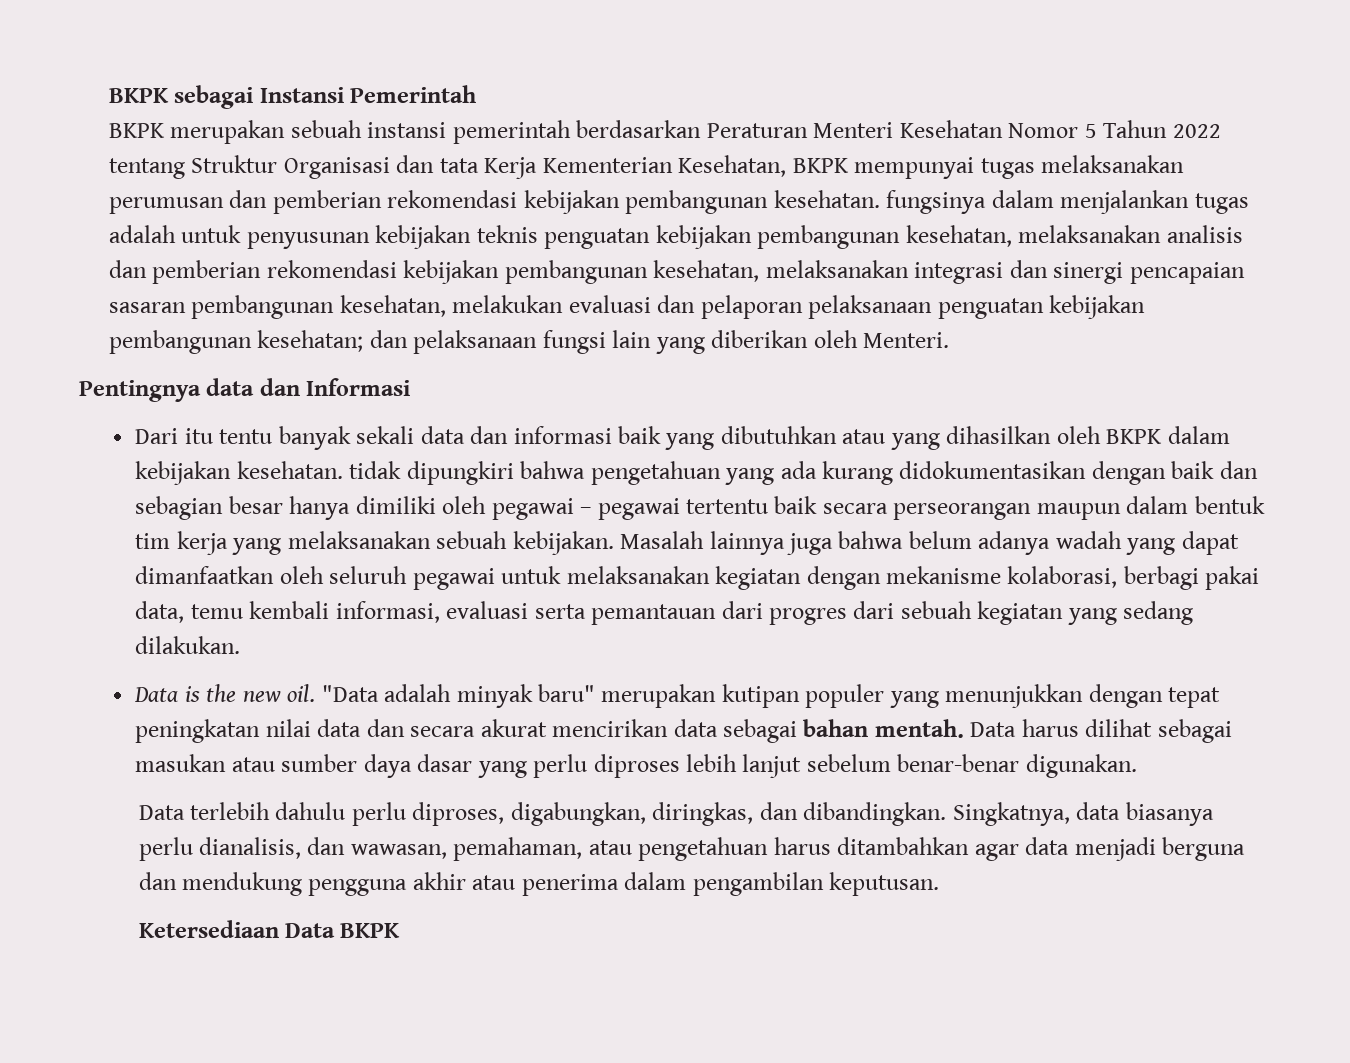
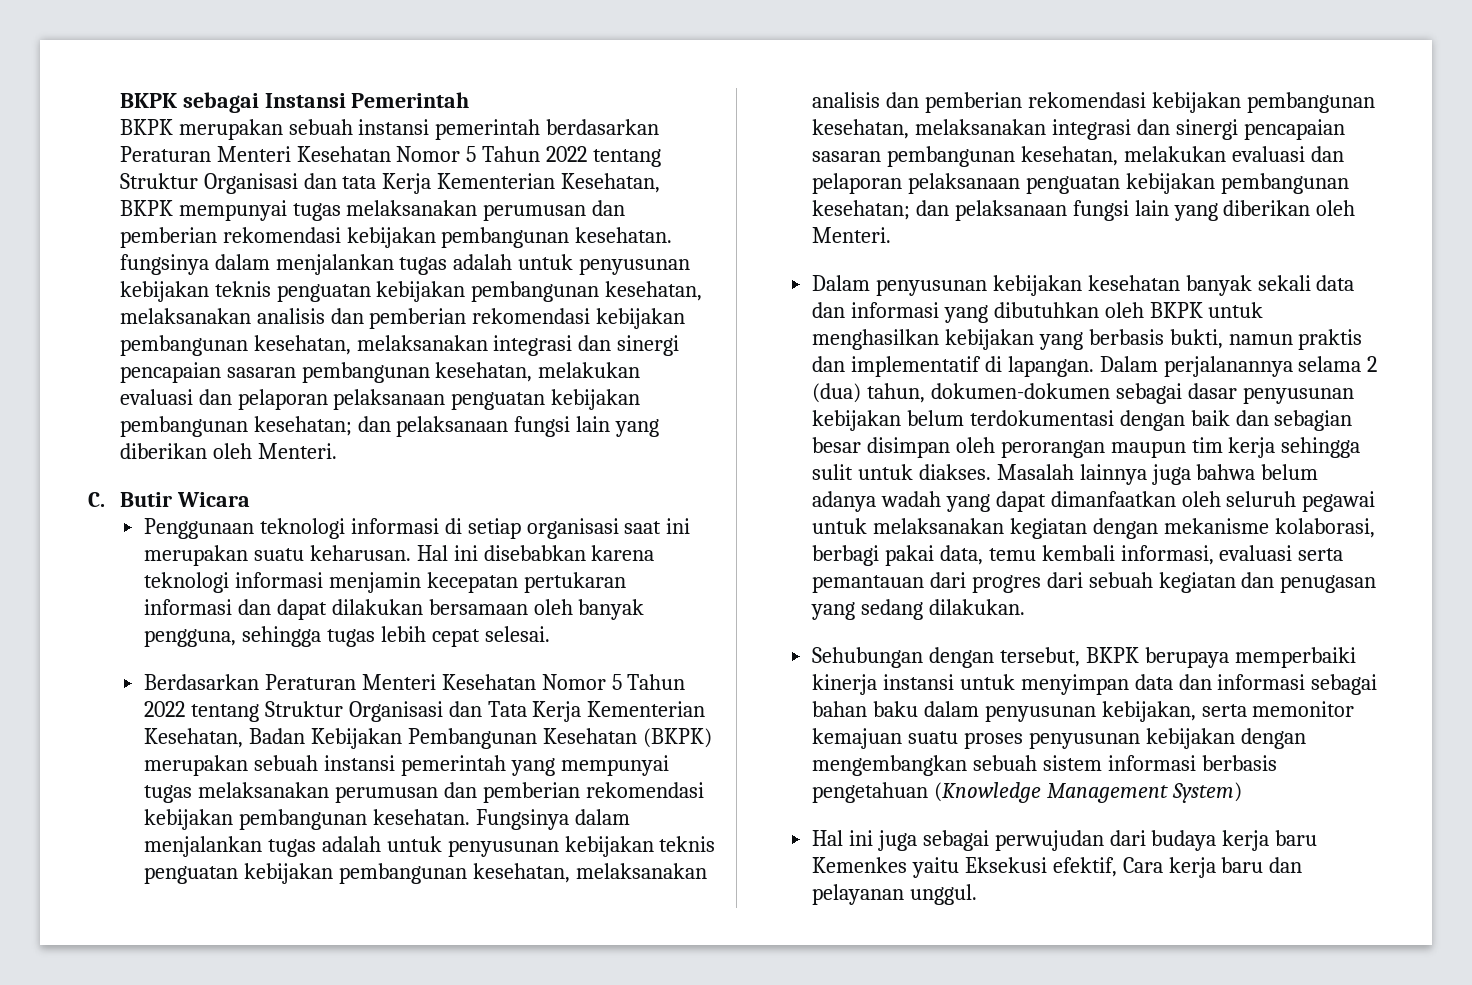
- Pentingnya data dan Informasi
- Dari itu tentu banyak sekali data dan informasi baik yang dibutuhkan atau yang dihasilkan oleh BKPK dalam kebijakan kesehatan. tidak dipungkiri bahwa pengetahuan yang ada kurang didokumentasikan dengan baik dan sebagian besar hanya dimiliki oleh pegawai – pegawai tertentu baik secara perseorangan maupun dalam bentuk tim kerja yang melaksanakan sebuah kebijakan.
+ C. Butir Wicara
+ Penggunaan teknologi informasi di setiap organisasi saat ini merupakan suatu keharusan. Hal ini disebabkan karena teknologi informasi menjamin kecepatan pertukaran informasi dan dapat dilakukan bersamaan oleh banyak pengguna, sehingga tugas lebih cepat selesai.
+ Berdasarkan Peraturan Menteri Kesehatan Nomor 5 Tahun 2022 tentang Struktur Organisasi dan Tata Kerja Kementerian Kesehatan, Badan Kebijakan Pembangunan Kesehatan (BKPK) merupakan sebuah instansi pemerintah yang mempunyai tugas melaksanakan perumusan dan pemberian rekomendasi kebijakan pembangunan kesehatan. Fungsinya dalam menjalankan tugas adalah untuk penyusunan kebijakan teknis penguatan kebijakan pembangunan kesehatan, melaksanakan analisis dan pemberian rekomendasi kebijakan pembangunan kesehatan, melaksanakan integrasi dan sinergi pencapaian sasaran pembangunan kesehatan, melakukan evaluasi dan pelaporan pelaksanaan penguatan kebijakan pembangunan kesehatan; dan pelaksanaan fungsi lain yang diberikan oleh Menteri.
+ Dalam penyusunan kebijakan kesehatan banyak sekali data dan informasi yang dibutuhkan oleh BKPK untuk menghasilkan kebijakan yang berbasis bukti, namun praktis dan implementatif di lapangan. Dalam perjalanannya selama 2 (dua) tahun, dokumen-dokumen sebagai dasar penyusunan kebijakan belum terdokumentasi dengan baik dan sebagian besar disimpan oleh perorangan maupun tim kerja sehingga sulit untuk diakses.
- Masalah lainnya juga bahwa belum adanya wadah yang dapat dimanfaatkan oleh seluruh pegawai untuk melaksanakan kegiatan dengan mekanisme kolaborasi, berbagi pakai data, temu kembali informasi, evaluasi serta pemantauan dari progres dari sebuah kegiatan yang sedang dilakukan.
+ Masalah lainnya juga bahwa belum adanya wadah yang dapat dimanfaatkan oleh seluruh pegawai untuk melaksanakan kegiatan dengan mekanisme kolaborasi, berbagi pakai data, temu kembali informasi, evaluasi serta pemantauan dari progres dari sebuah kegiatan dan penugasan yang sedang dilakukan.
- Data is the new oil. "Data adalah minyak baru" merupakan kutipan populer yang menunjukkan dengan tepat peningkatan nilai data dan secara akurat mencirikan data sebagai bahan mentah. Data harus dilihat sebagai masukan atau sumber daya dasar yang perlu diproses lebih lanjut sebelum benar-benar digunakan.
- Data terlebih dahulu perlu diproses, digabungkan, diringkas, dan dibandingkan. Singkatnya, data biasanya perlu dianalisis, dan wawasan, pemahaman, atau pengetahuan harus ditambahkan agar data menjadi berguna dan mendukung pengguna akhir atau penerima dalam pengambilan keputusan.
- Ketersediaan Data BKPK
+ Sehubungan dengan tersebut, BKPK berupaya memperbaiki kinerja instansi untuk menyimpan data dan informasi sebagai bahan baku dalam penyusunan kebijakan, serta memonitor kemajuan suatu proses penyusunan kebijakan dengan mengembangkan sebuah sistem informasi berbasis pengetahuan (Knowledge Management System)
+ Hal ini juga sebagai perwujudan dari budaya kerja baru Kemenkes yaitu Eksekusi efektif, Cara kerja baru dan pelayanan unggul.

